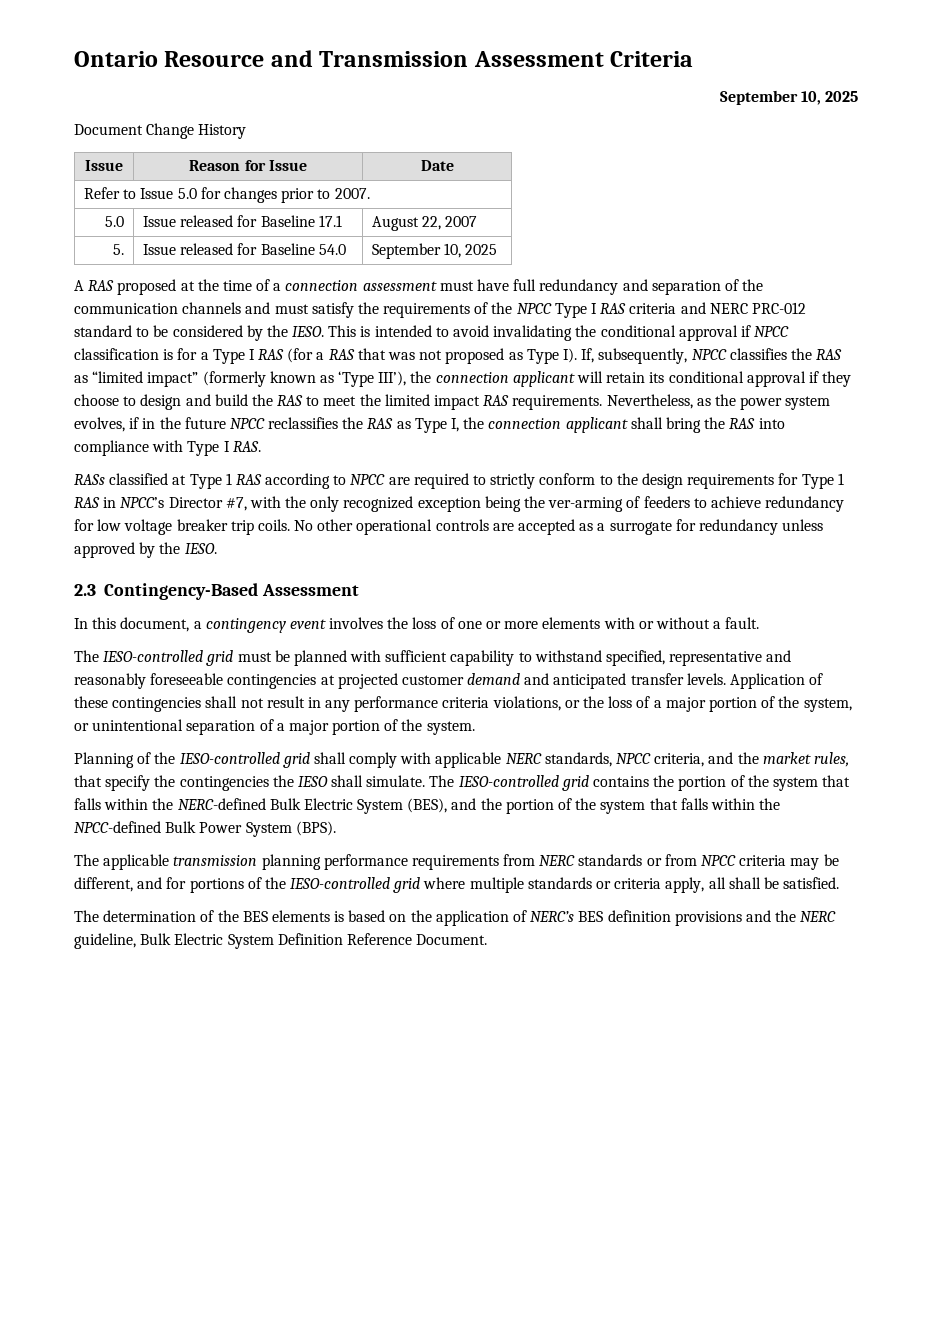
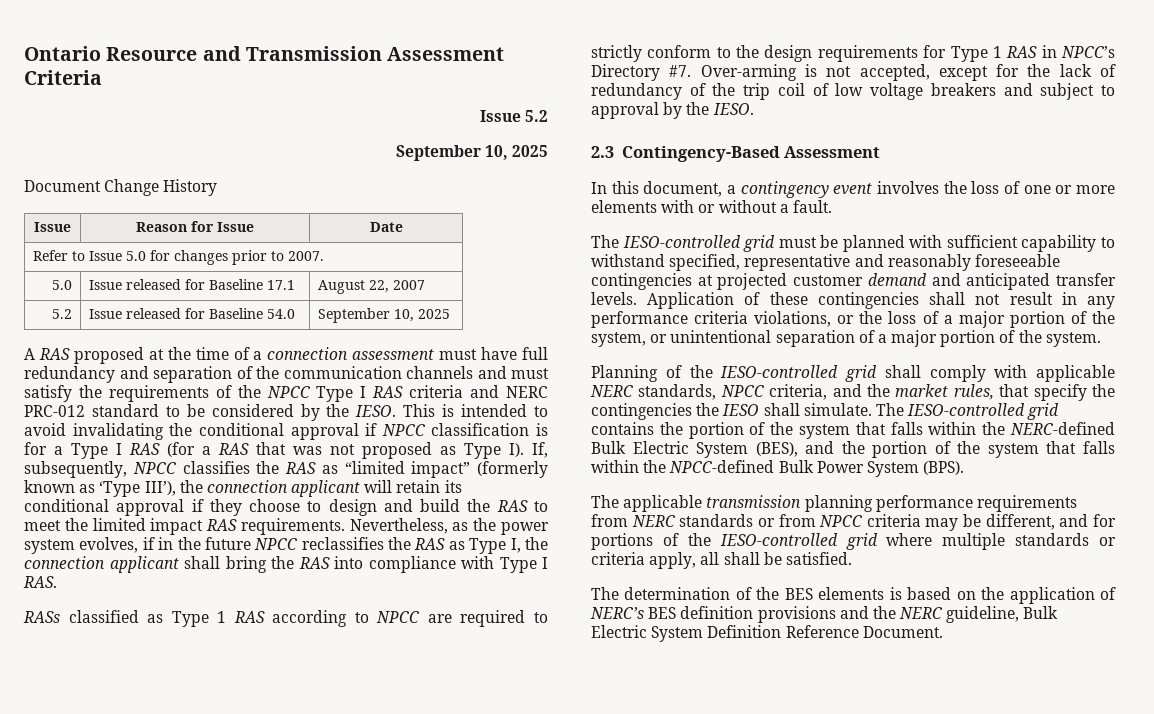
+ Issue 5.2
- 5. | Issue released for Baseline 54.0 | September 10, 2025
+ 5.2 | Issue released for Baseline 54.0 | September 10, 2025
- RASs classified at Type 1 RAS according to NPCC are required to strictly conform to the design requirements for Type 1 RAS in NPCC’s Director #7, with the only recognized exception being the ver-arming of feeders to achieve redundancy for low voltage breaker trip coils. No other operational controls are accepted as a surrogate for redundancy unless approved by the IESO.
+ RASs classified as Type 1 RAS according to NPCC are required to strictly conform to the design requirements for Type 1 RAS in NPCC’s Directory #7. Over-arming is not accepted, except for the lack of redundancy of the trip coil of low voltage breakers and subject to approval by the IESO.

